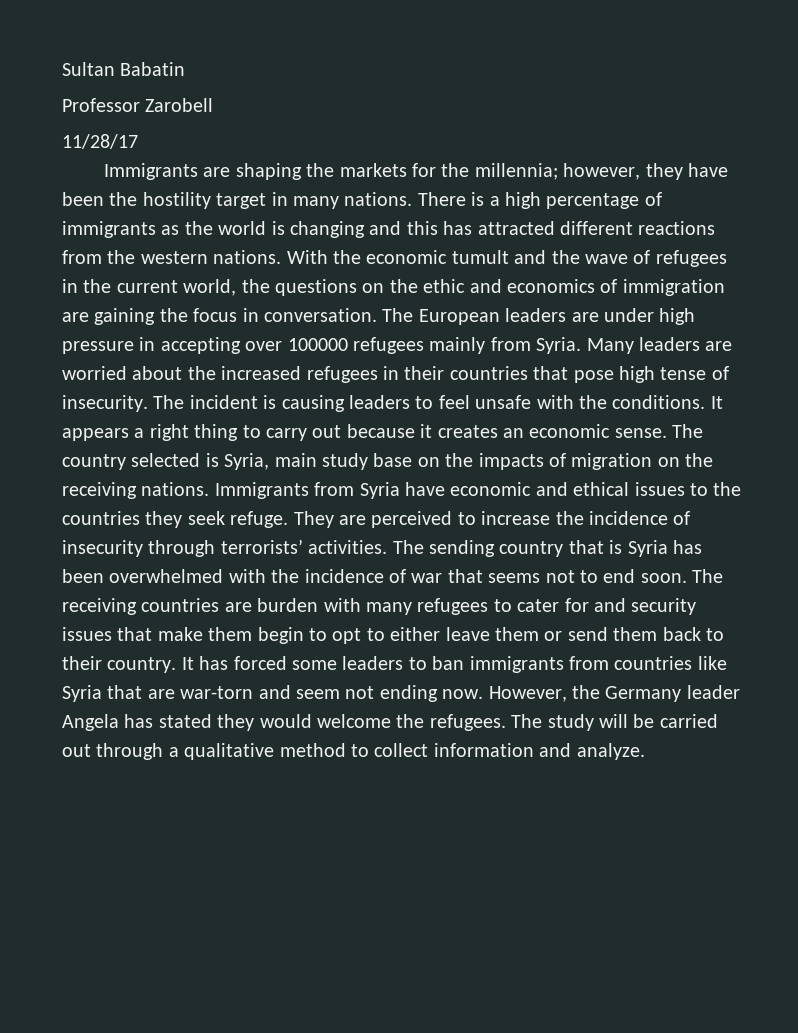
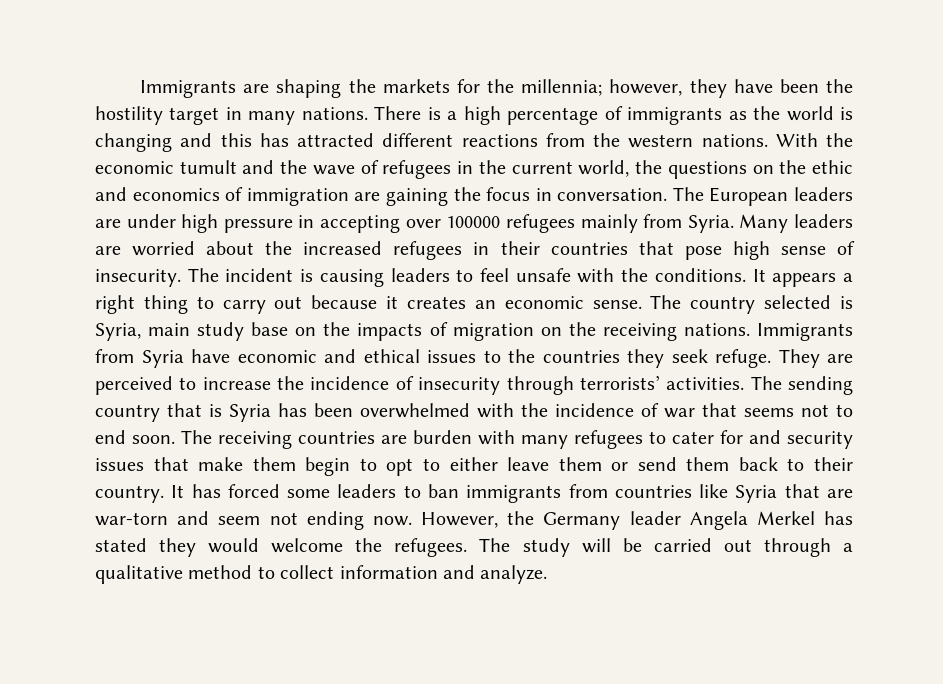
- Sultan Babatin
- Professor Zarobell
- 11/28/17
- Many leaders are worried about the increased refugees in their countries that pose high tense of insecurity.
+ Many leaders are worried about the increased refugees in their countries that pose high sense of insecurity.
- However, the Germany leader Angela has stated they would welcome the refugees.
+ However, the Germany leader Angela Merkel has stated they would welcome the refugees.

